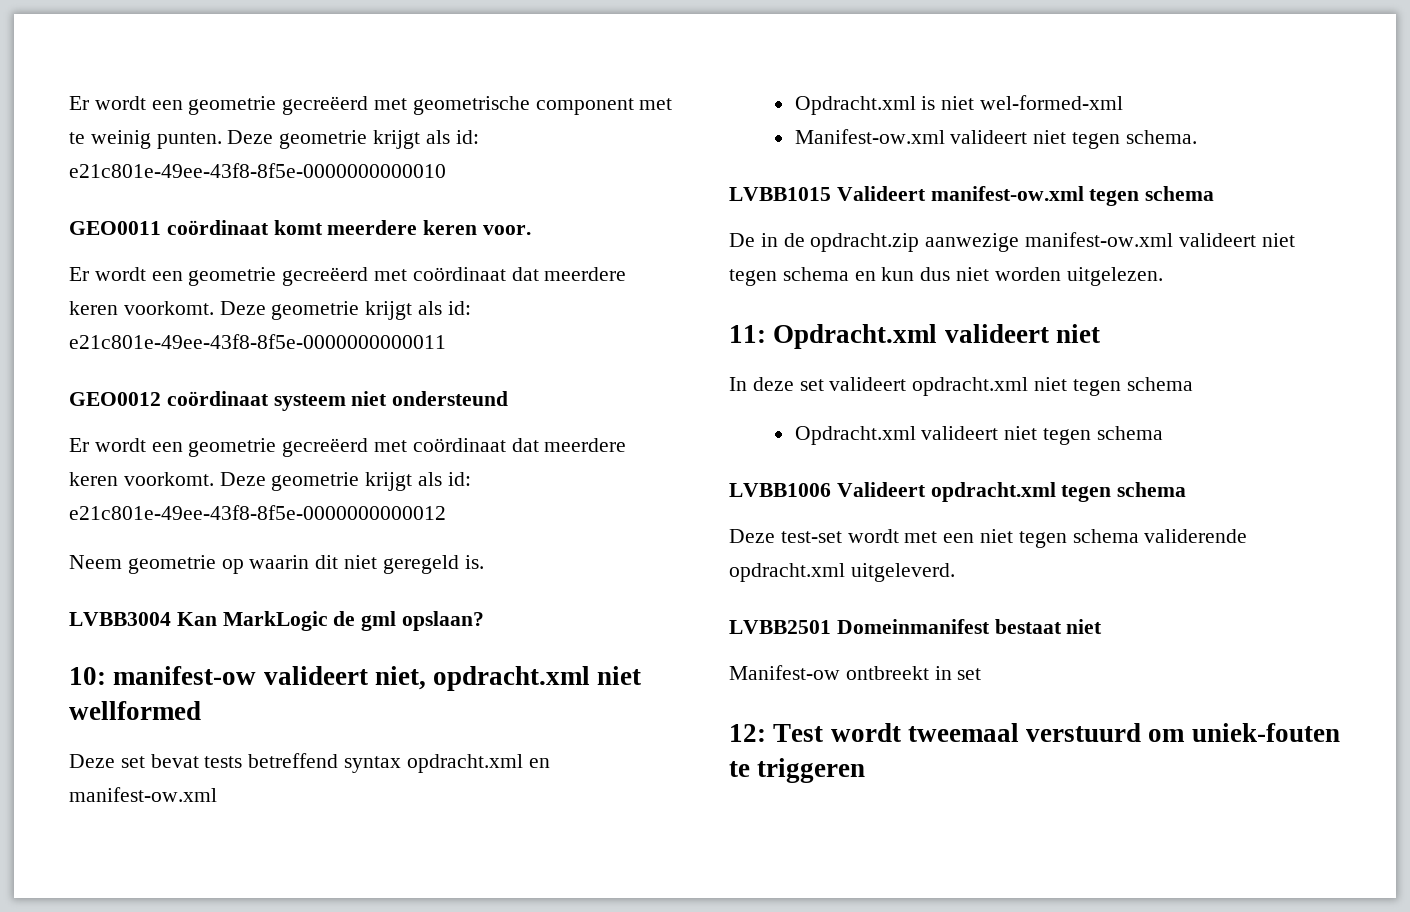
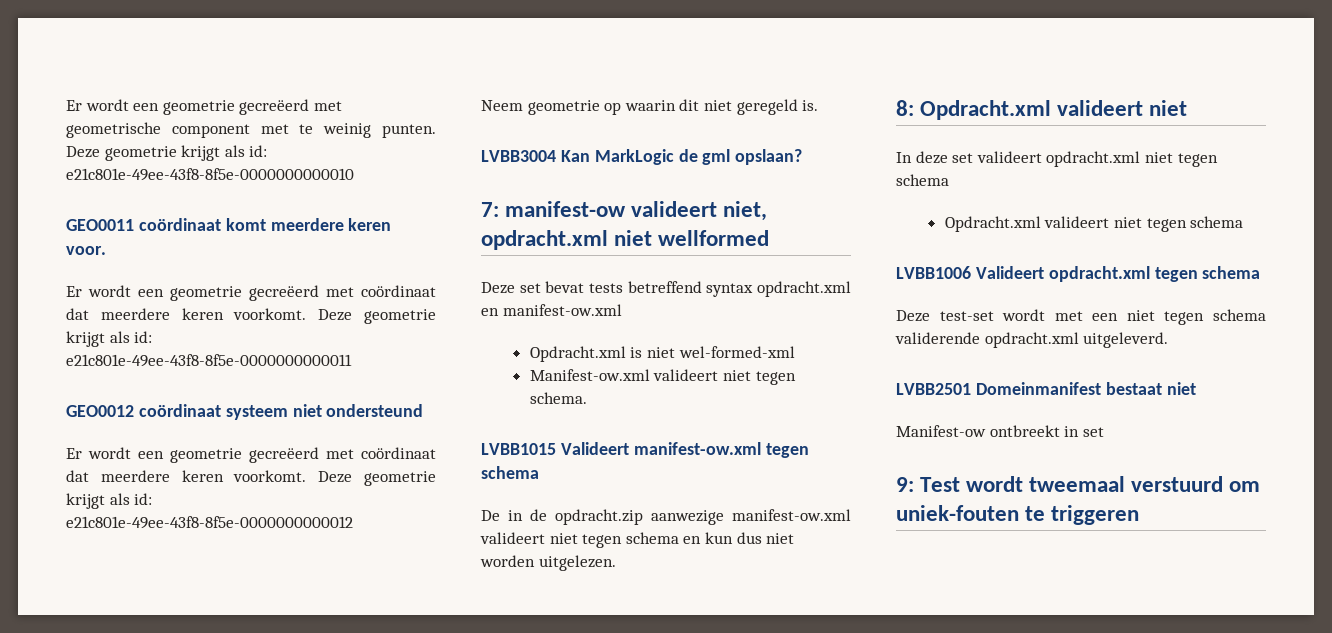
- 10: manifest-ow valideert niet, opdracht.xml niet wellformed
+ 7: manifest-ow valideert niet, opdracht.xml niet wellformed
- 11: Opdracht.xml valideert niet
+ 8: Opdracht.xml valideert niet
- 12: Test wordt tweemaal verstuurd om uniek-fouten te triggeren
+ 9: Test wordt tweemaal verstuurd om uniek-fouten te triggeren

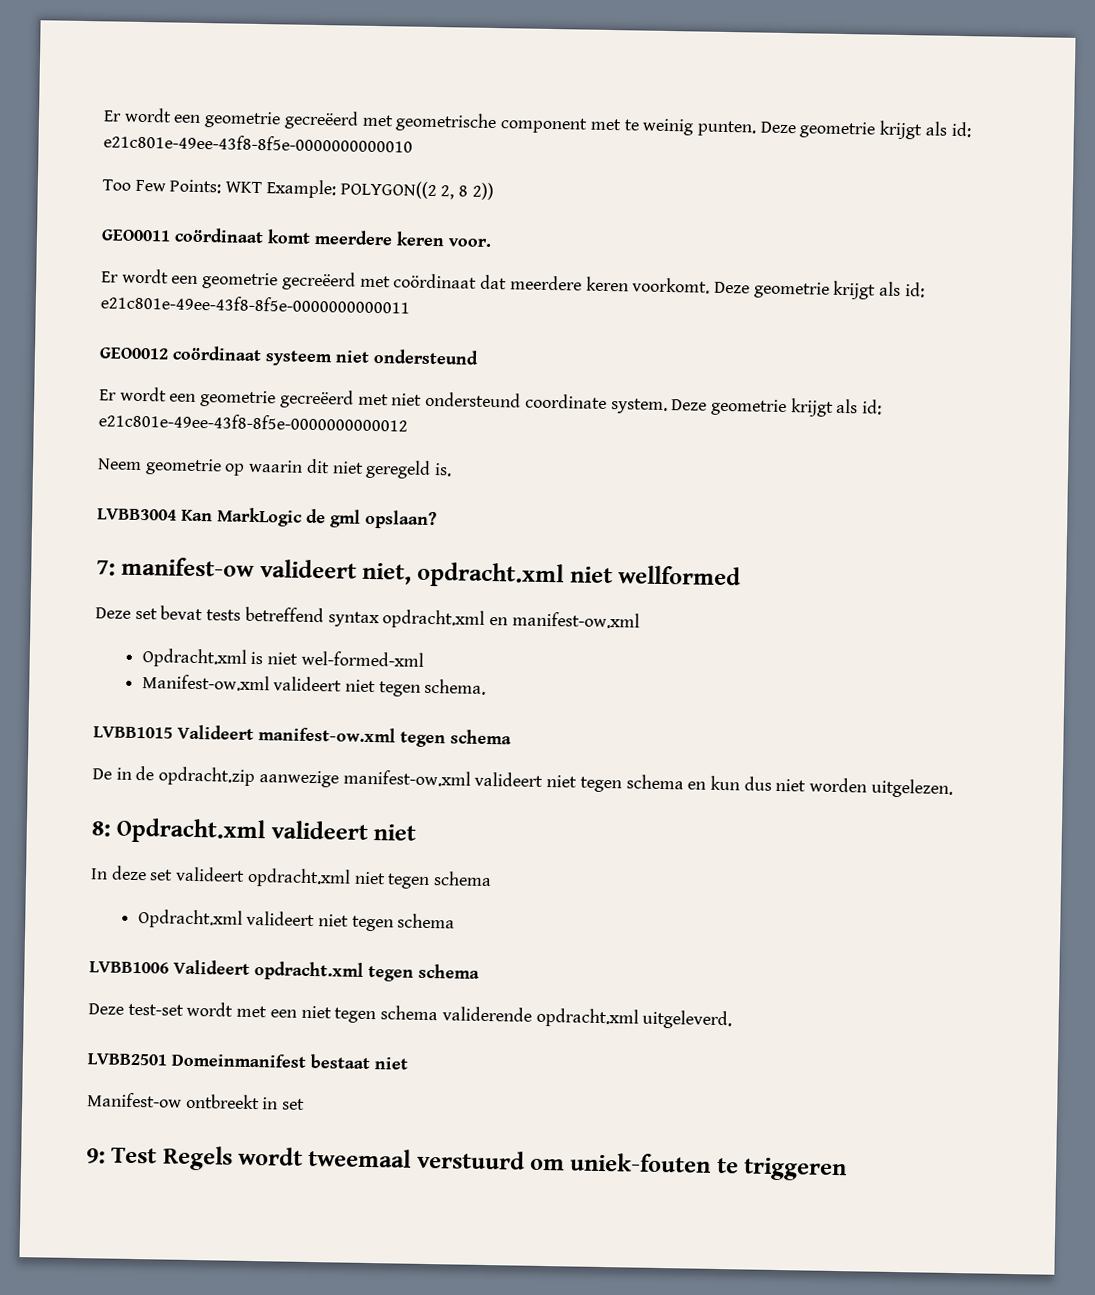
+ Too Few Points: WKT Example: POLYGON((2 2, 8 2))
  GEO0012 coördinaat systeem niet ondersteund
- Er wordt een geometrie gecreëerd met coördinaat dat meerdere keren voorkomt.
+ Er wordt een geometrie gecreëerd met niet ondersteund coordinate system.
- 9: Test wordt tweemaal verstuurd om uniek-fouten te triggeren
+ 9: Test Regels wordt tweemaal verstuurd om uniek-fouten te triggeren

